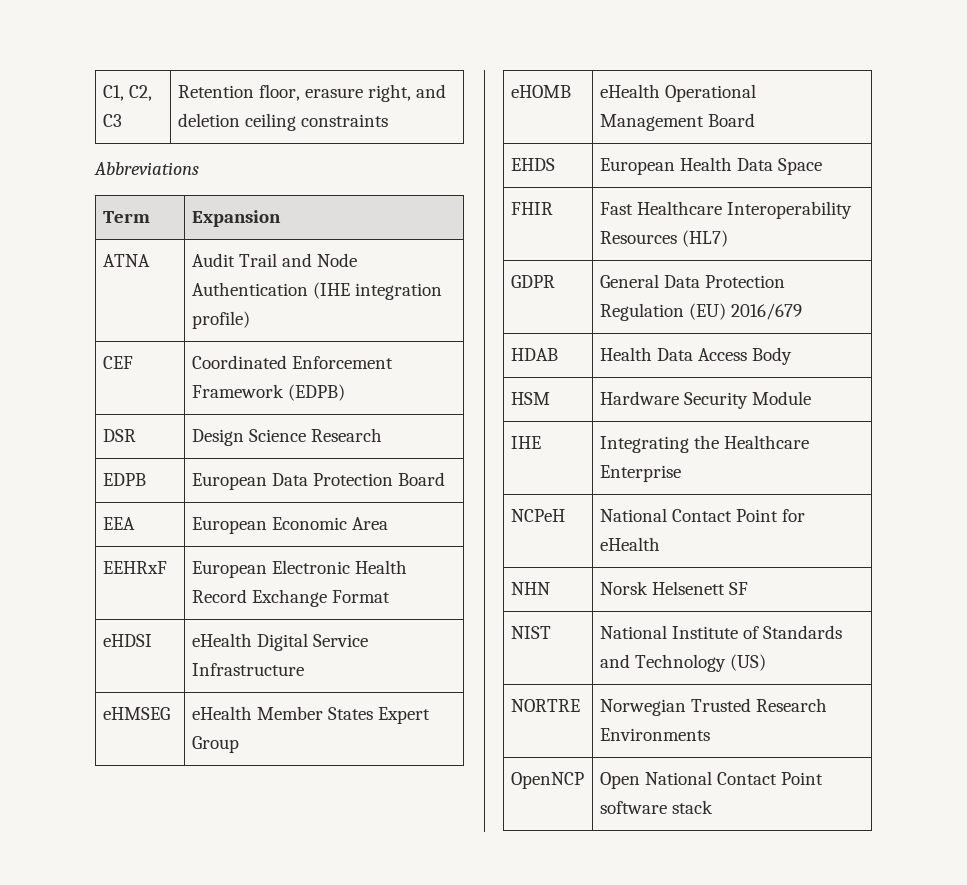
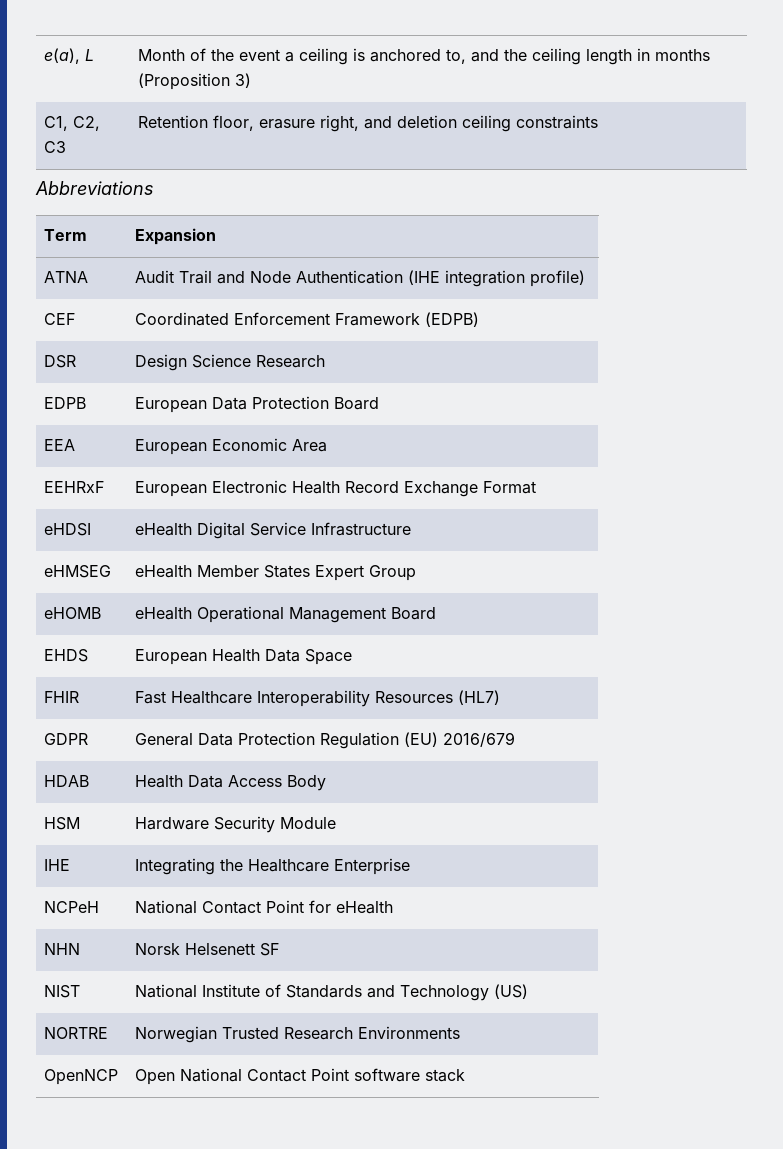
+ e(a), L | Month of the event a ceiling is anchored to, and the ceiling length in months (Proposition 3)

